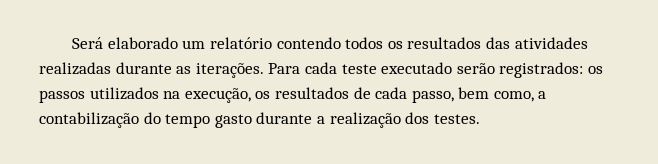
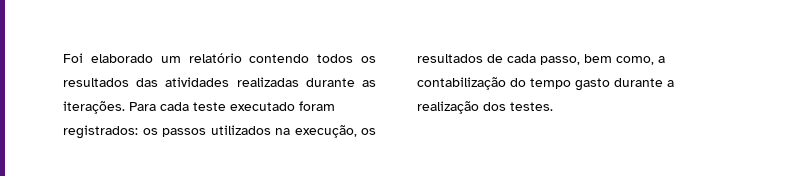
- Será elaborado um relatório contendo todos os resultados das atividades realizadas durante as iterações.
+ Foi elaborado um relatório contendo todos os resultados das atividades realizadas durante as iterações.
- Para cada teste executado serão registrados: os passos utilizados na execução, os resultados de cada passo, bem como, a contabilização do tempo gasto durante a realização dos testes.
+ Para cada teste executado foram registrados: os passos utilizados na execução, os resultados de cada passo, bem como, a contabilização do tempo gasto durante a realização dos testes.

